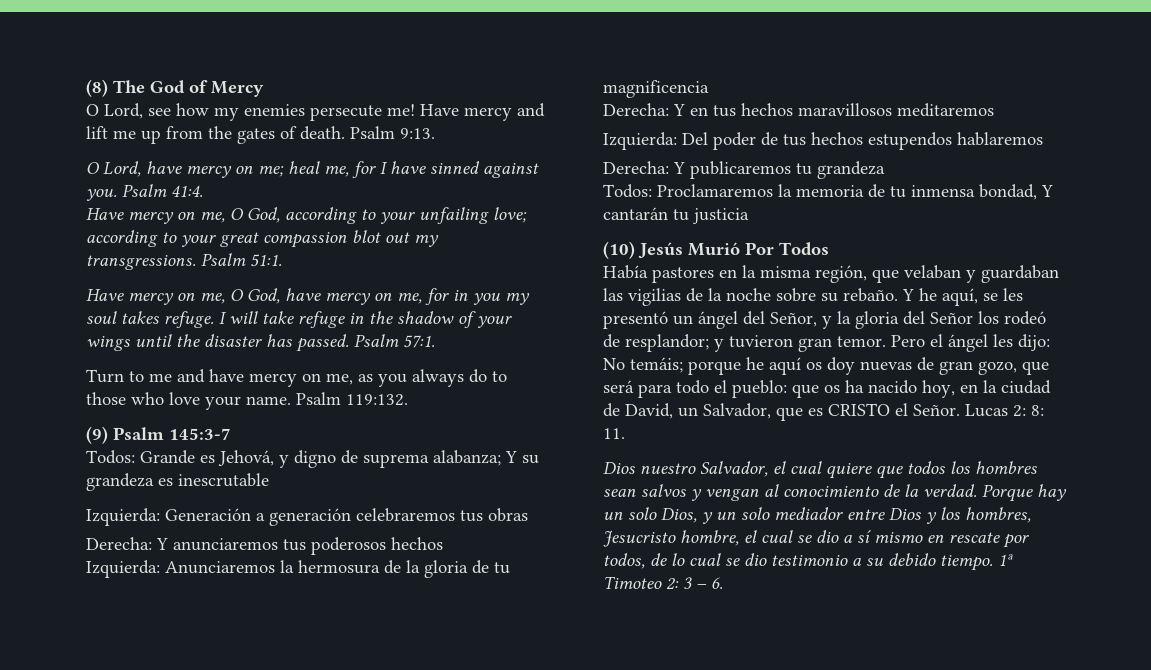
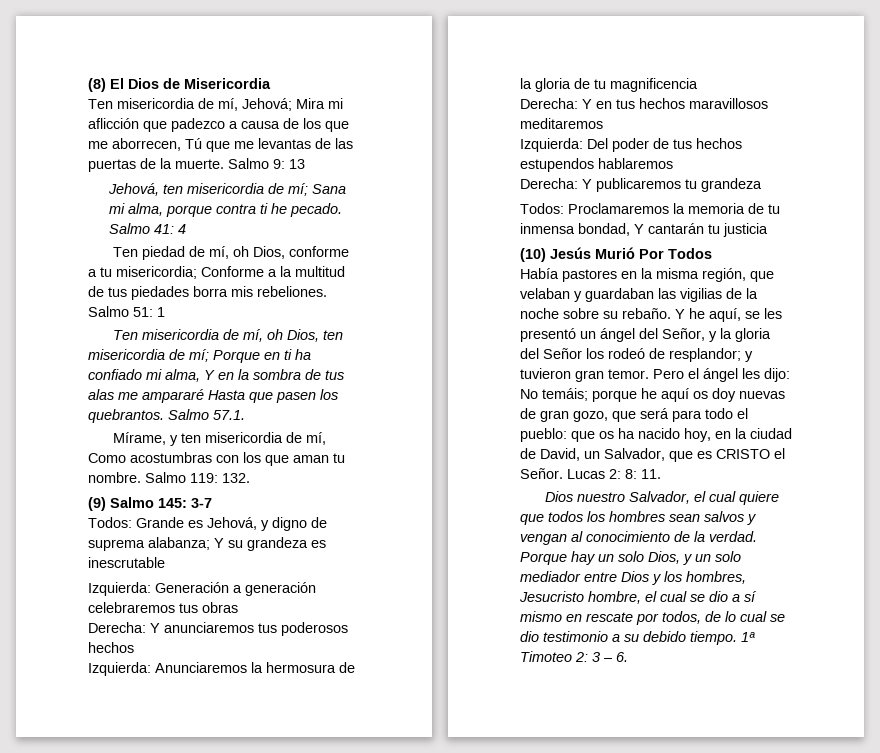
- (8) The God of Mercy
- O Lord, see how my enemies persecute me! Have mercy and lift me up from the gates of death. Psalm 9:13.
- O Lord, have mercy on me; heal me, for I have sinned against you. Psalm 41:4.
- Have mercy on me, O God, according to your unfailing love; according to your great compassion blot out my transgressions. Psalm 51:1.
- Have mercy on me, O God, have mercy on me, for in you my soul takes refuge. I will take refuge in the shadow of your wings until the disaster has passed. Psalm 57:1.
- Turn to me and have mercy on me, as you always do to those who love your name. Psalm 119:132.
- (9) Psalm 145:3-7
+ (8) El Dios de Misericordia
+ Ten misericordia de mí, Jehová; Mira mi aflicción que padezco a causa de los que me aborrecen, Tú que me levantas de las puertas de la muerte. Salmo 9: 13
+ Jehová, ten misericordia de mí; Sana mi alma, porque contra ti he pecado. Salmo 41: 4
+ Ten piedad de mí, oh Dios, conforme a tu misericordia; Conforme a la multitud de tus piedades borra mis rebeliones. Salmo 51: 1
+ Ten misericordia de mí, oh Dios, ten misericordia de mí; Porque en ti ha confiado mi alma, Y en la sombra de tus alas me ampararé Hasta que pasen los quebrantos. Salmo 57.1.
+ Mírame, y ten misericordia de mí, Como acostumbras con los que aman tu nombre. Salmo 119: 132.
+ (9) Salmo 145: 3-7

